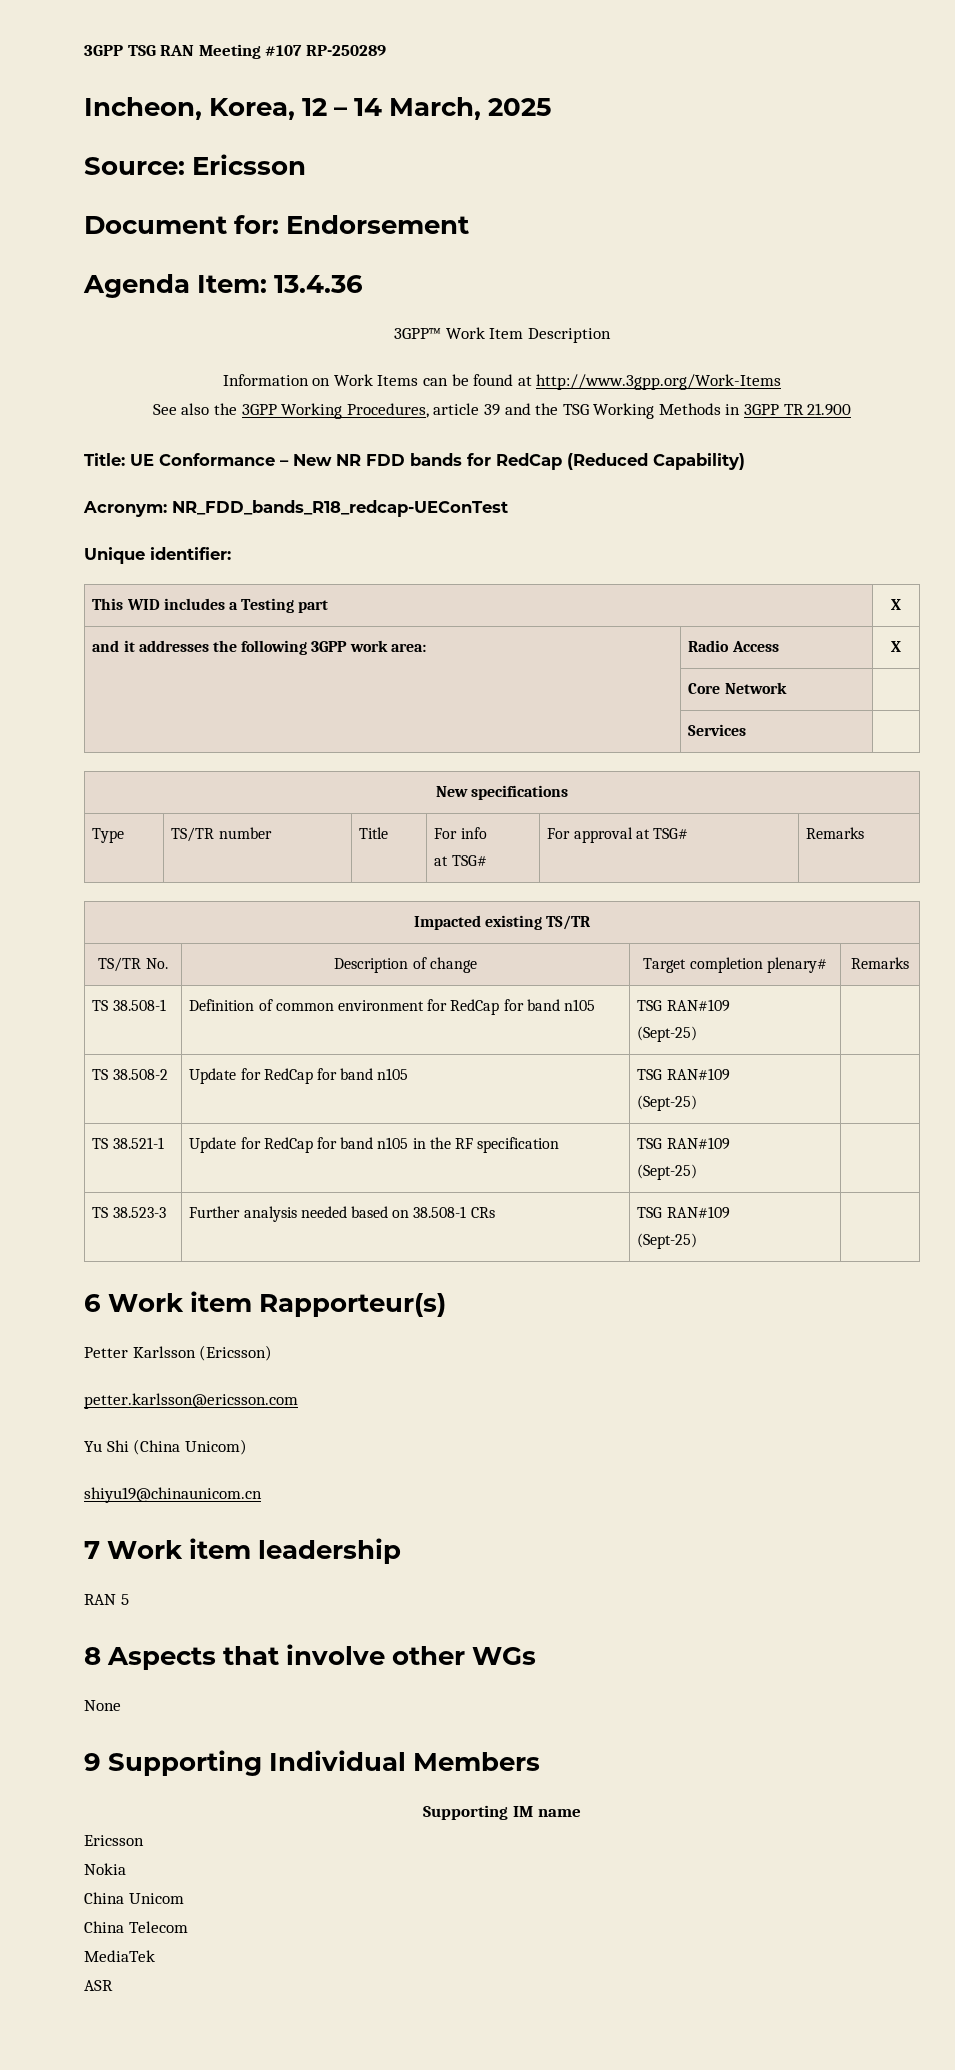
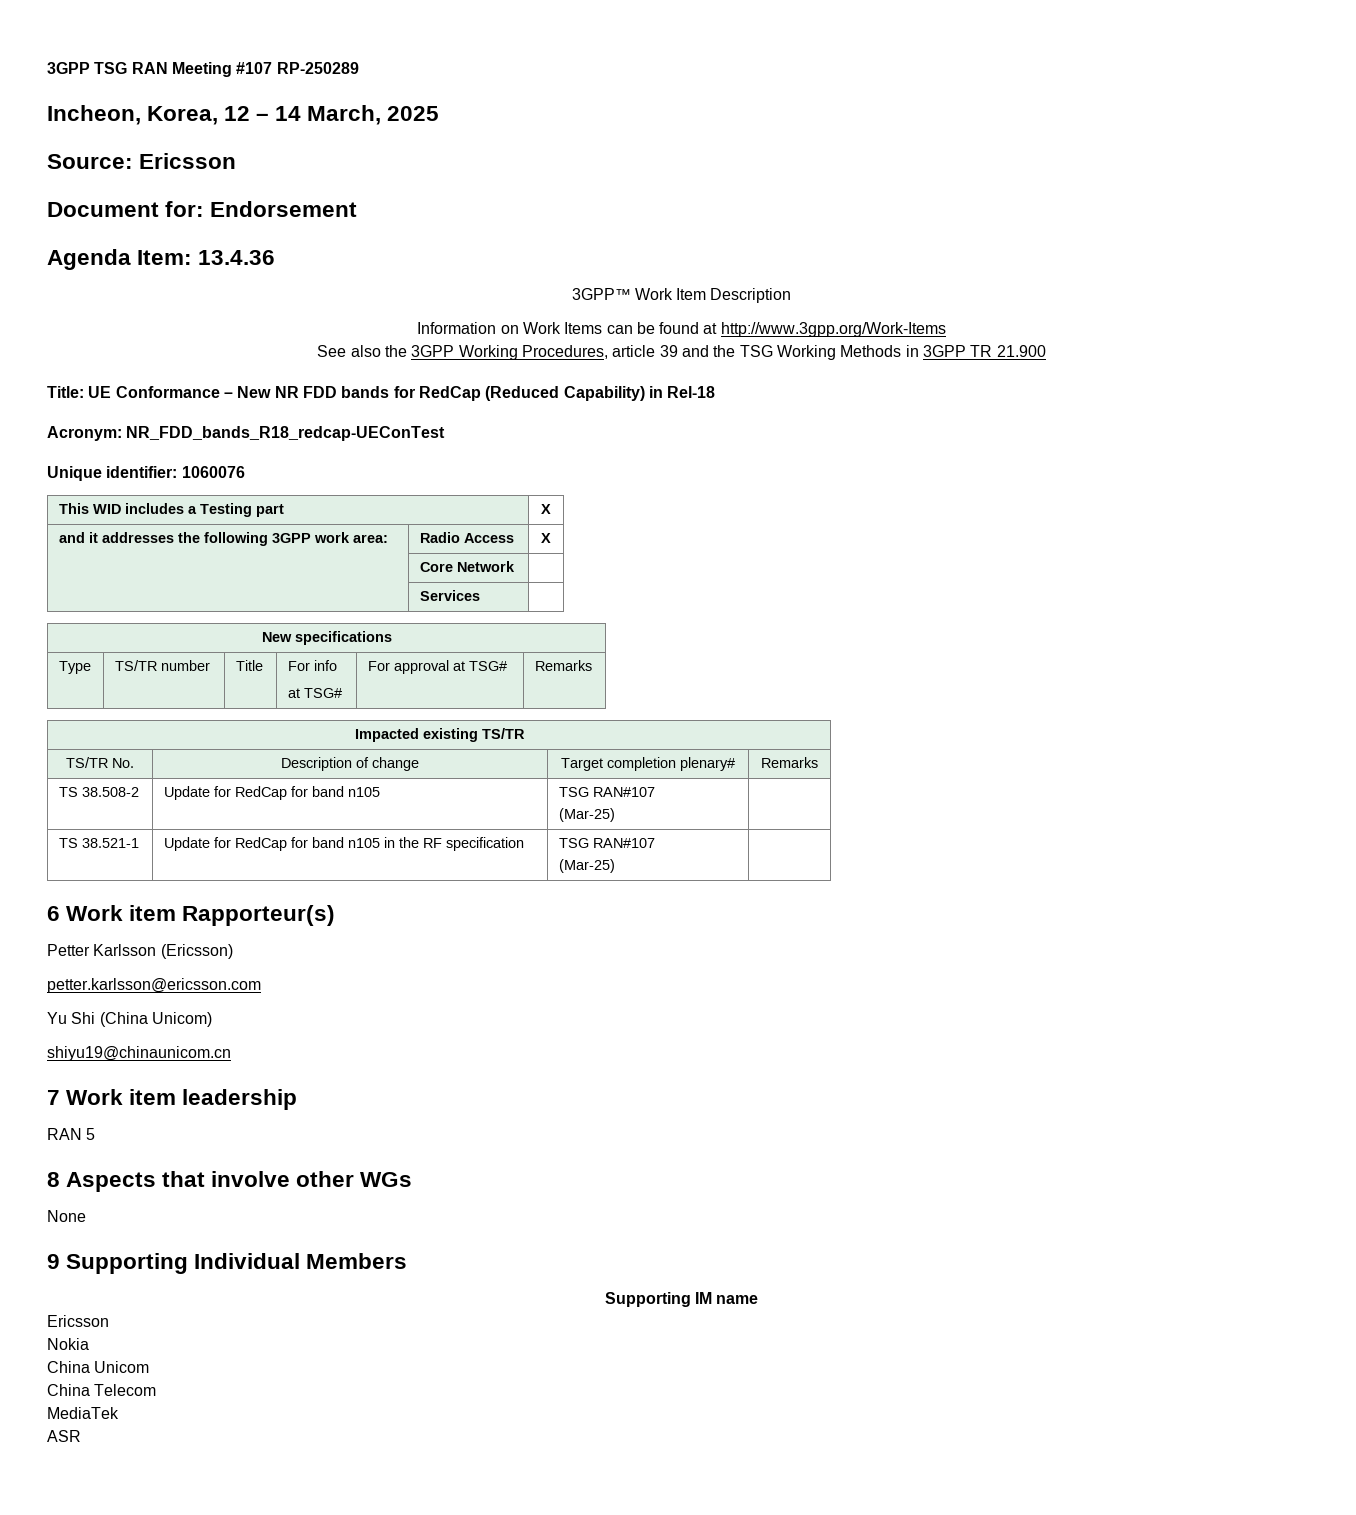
- Title: UE Conformance – New NR FDD bands for RedCap (Reduced Capability)
+ Title: UE Conformance – New NR FDD bands for RedCap (Reduced Capability) in Rel-18
- Unique identifier:
+ Unique identifier: 1060076
- TS 38.508-1 | Definition of common environment for RedCap for band n105 | TSG RAN#109
- (Sept-25) |
- TS 38.508-2 | Update for RedCap for band n105 | TSG RAN#109
- (Sept-25) |
+ TS 38.508-2 | Update for RedCap for band n105 | TSG RAN#107
+ (Mar-25) |
- TS 38.521-1 | Update for RedCap for band n105 in the RF specification | TSG RAN#109
- (Sept-25) |
- TS 38.523-3 | Further analysis needed based on 38.508-1 CRs | TSG RAN#109
- (Sept-25) |
+ TS 38.521-1 | Update for RedCap for band n105 in the RF specification | TSG RAN#107
+ (Mar-25) |

